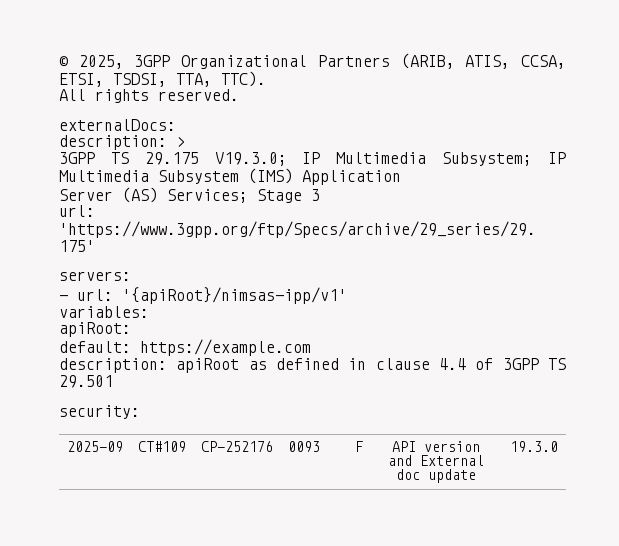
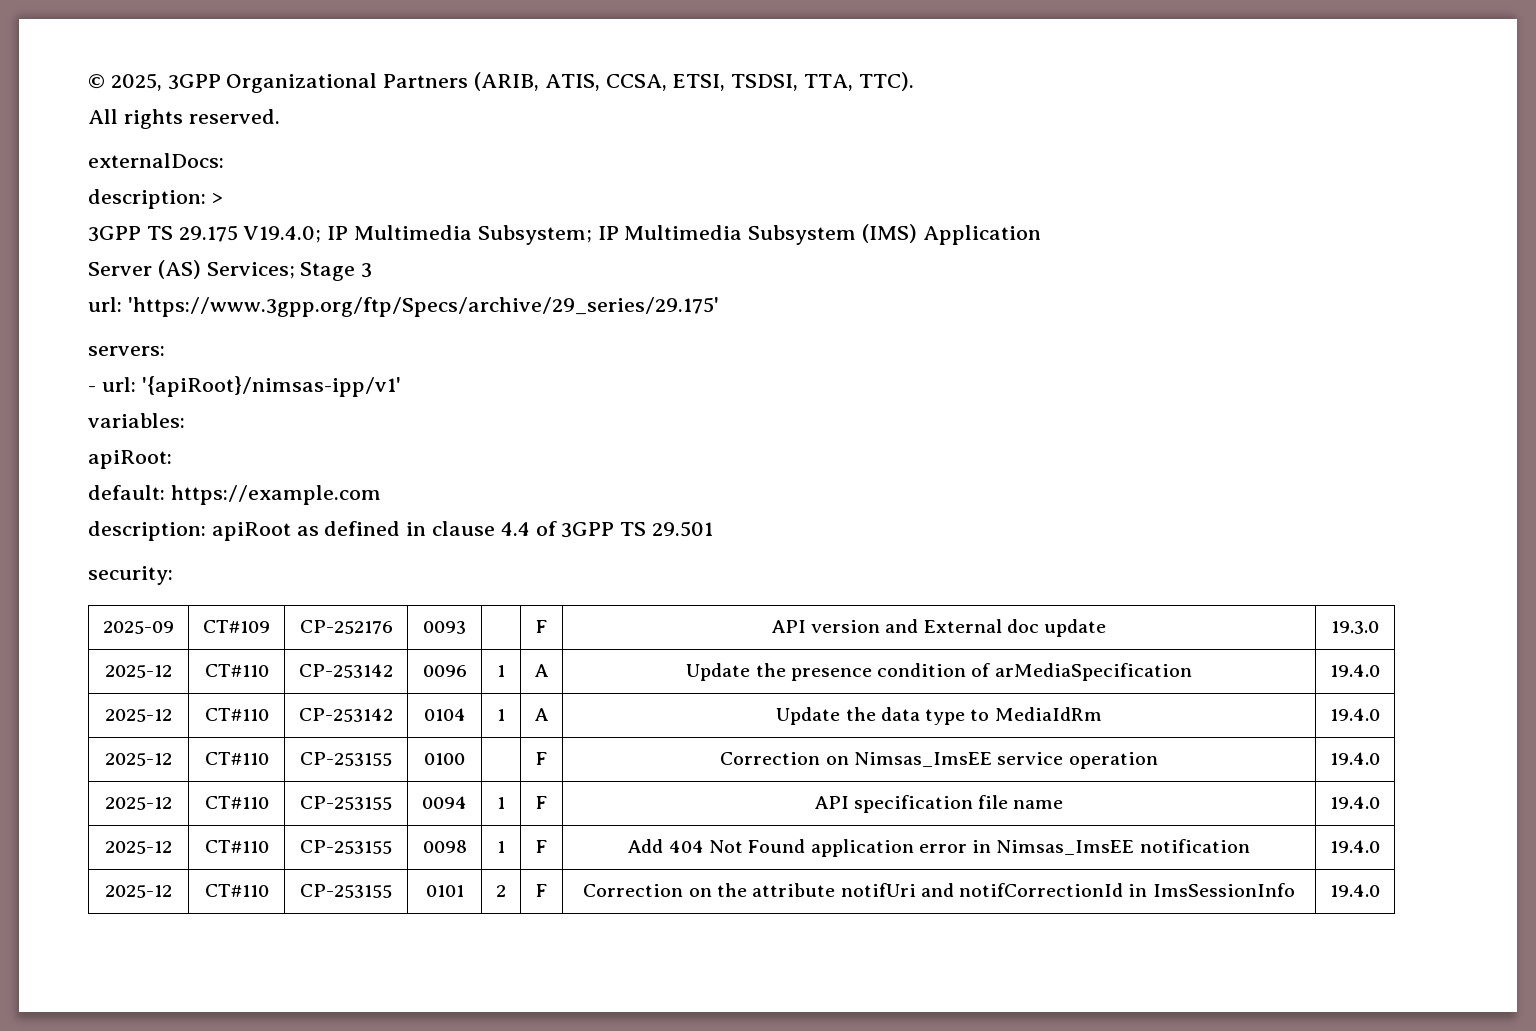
- 3GPP TS 29.175 V19.3.0; IP Multimedia Subsystem; IP Multimedia Subsystem (IMS) Application
+ 3GPP TS 29.175 V19.4.0; IP Multimedia Subsystem; IP Multimedia Subsystem (IMS) Application
+ 2025-12 | CT#110 | CP-253142 | 0096 | 1 | A | Update the presence condition of arMediaSpecification | 19.4.0
+ 2025-12 | CT#110 | CP-253142 | 0104 | 1 | A | Update the data type to MediaIdRm | 19.4.0
+ 2025-12 | CT#110 | CP-253155 | 0100 | | F | Correction on Nimsas_ImsEE service operation | 19.4.0
+ 2025-12 | CT#110 | CP-253155 | 0094 | 1 | F | API specification file name | 19.4.0
+ 2025-12 | CT#110 | CP-253155 | 0098 | 1 | F | Add 404 Not Found application error in Nimsas_ImsEE notification | 19.4.0
+ 2025-12 | CT#110 | CP-253155 | 0101 | 2 | F | Correction on the attribute notifUri and notifCorrectionId in ImsSessionInfo | 19.4.0

